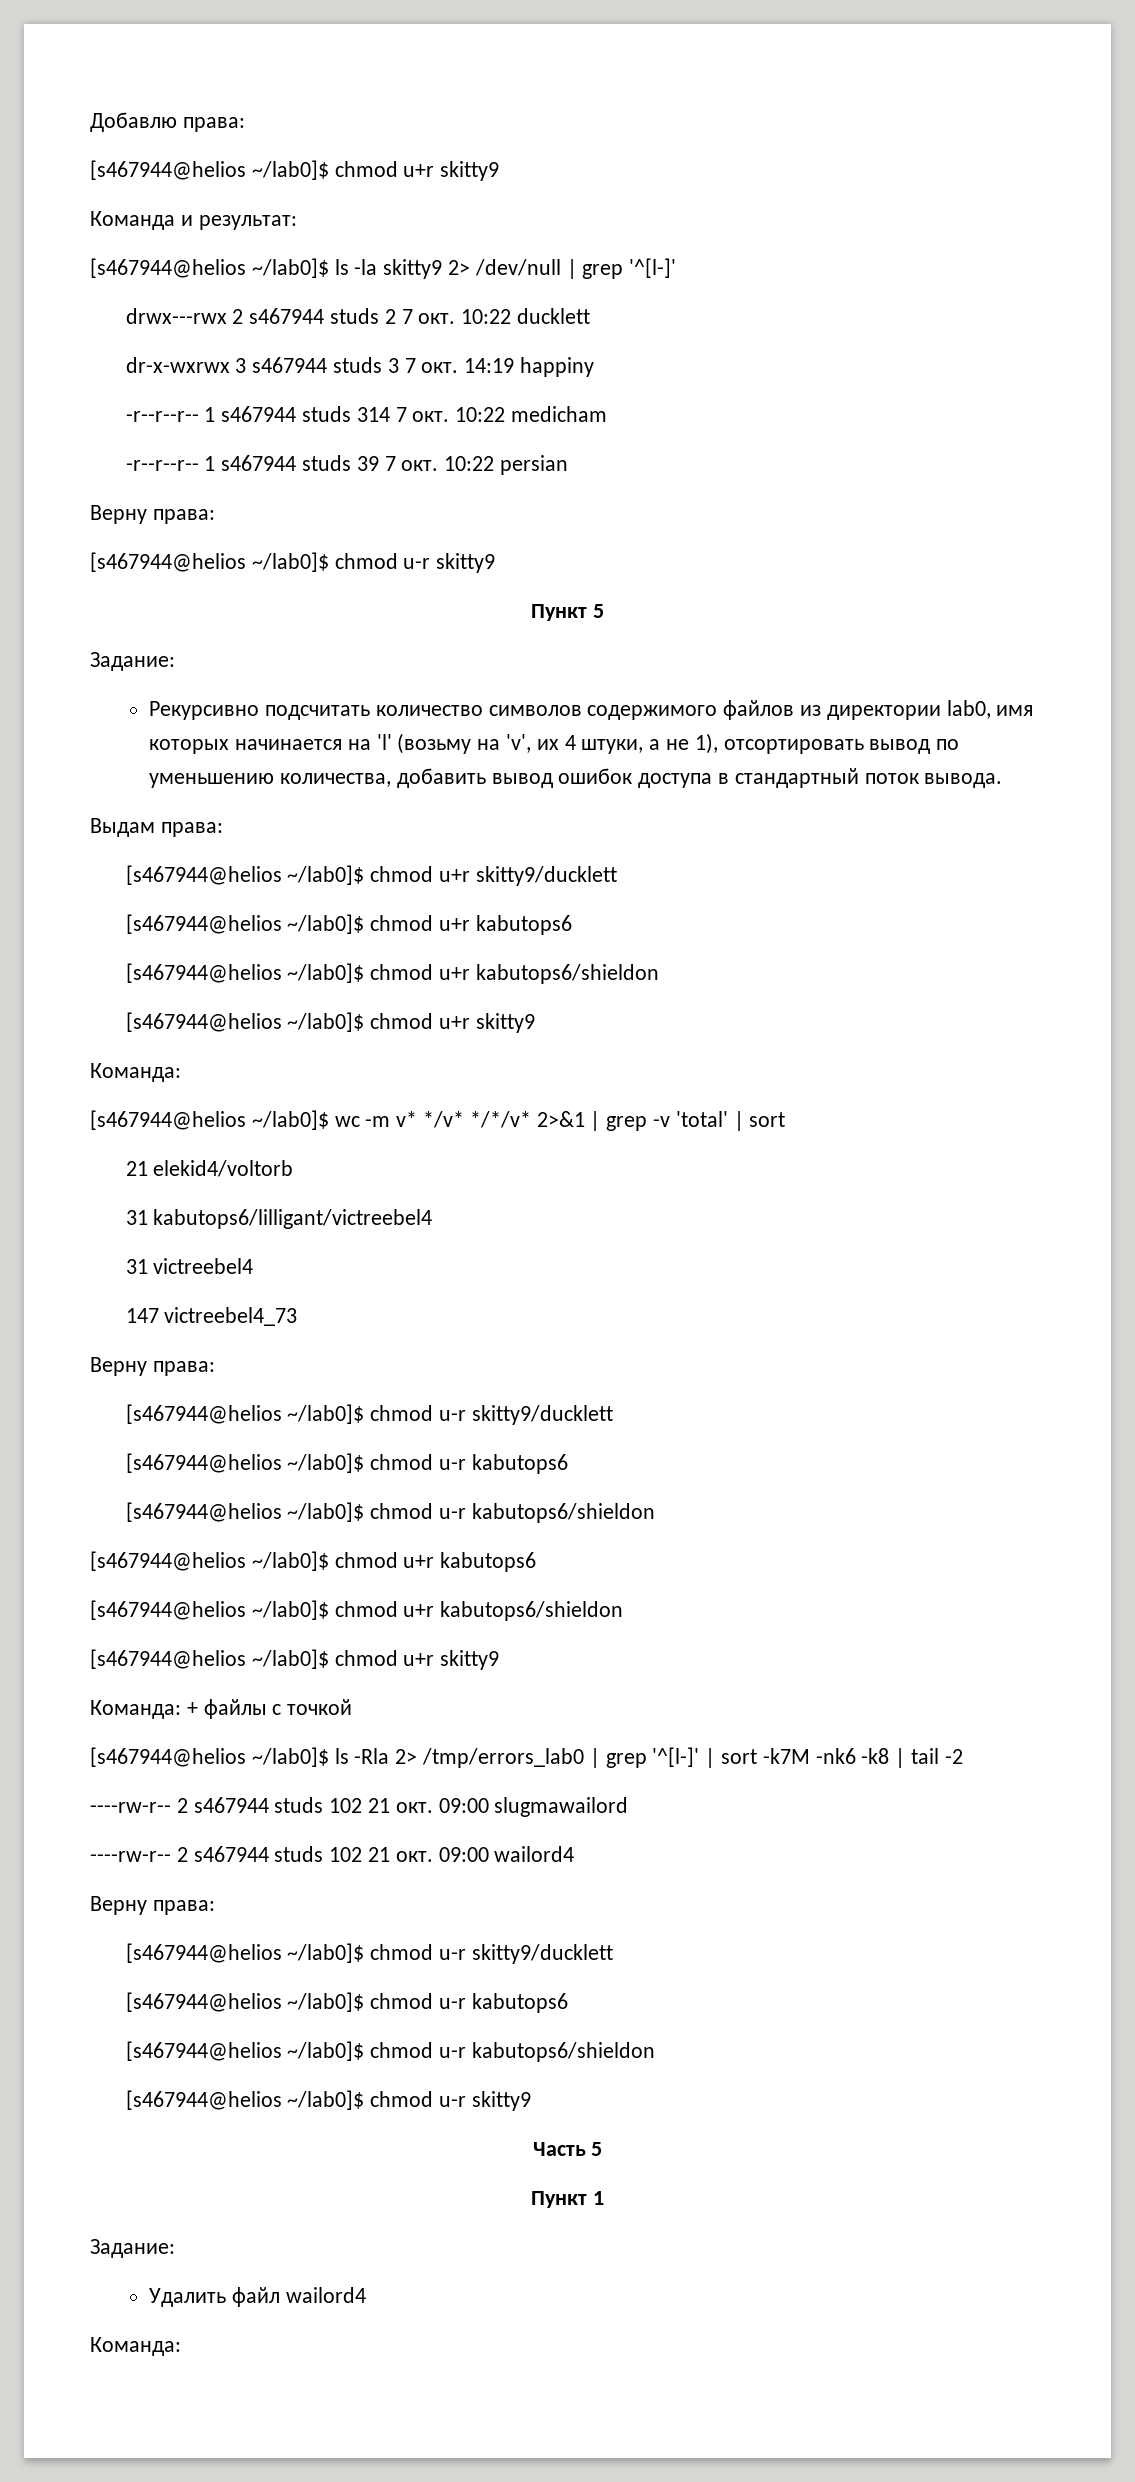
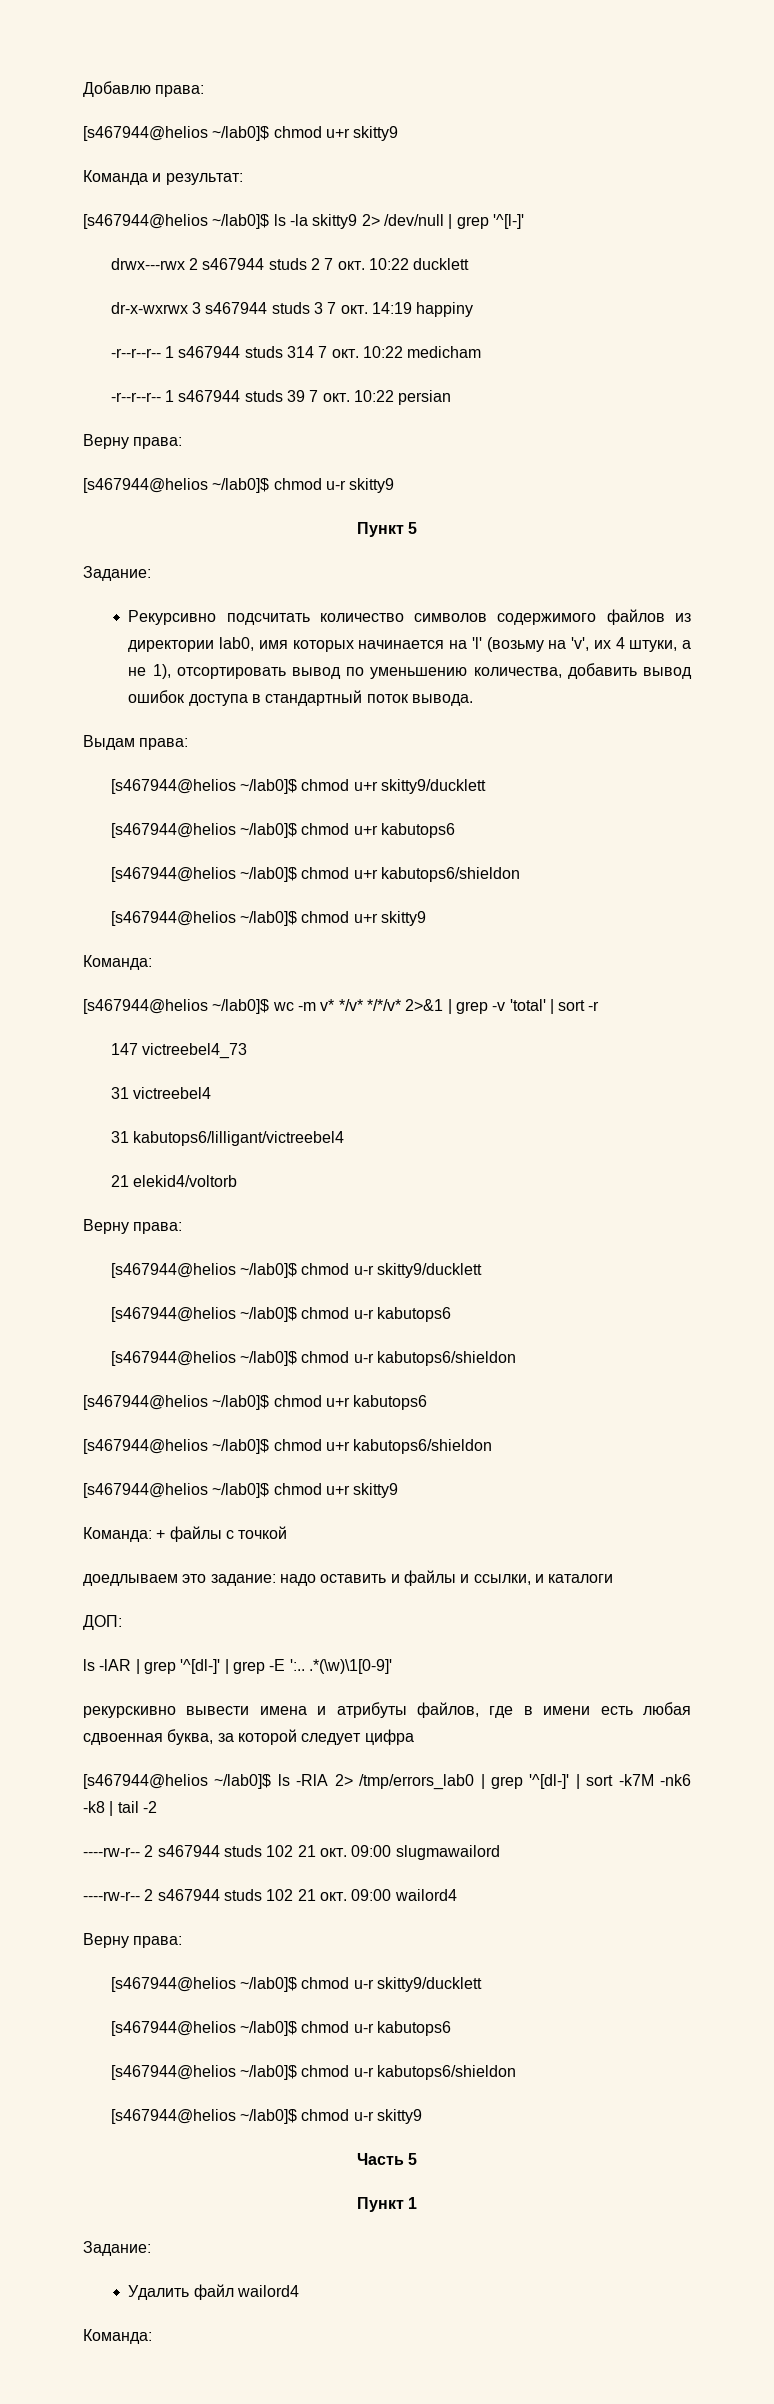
- [s467944@helios ~/lab0]$ wc -m v* */v* */*/v* 2>&1 | grep -v 'total' | sort
+ [s467944@helios ~/lab0]$ wc -m v* */v* */*/v* 2>&1 | grep -v 'total' | sort -r
+ 147 victreebel4_73
+ 31 victreebel4
+ 31 kabutops6/lilligant/victreebel4
  21 elekid4/voltorb
- 31 kabutops6/lilligant/victreebel4
- 31 victreebel4
- 147 victreebel4_73
- [s467944@helios ~/lab0]$ ls -Rla 2> /tmp/errors_lab0 | grep '^[l-]' | sort -k7M -nk6 -k8 | tail -2
+ доедлываем это задание: надо оставить и файлы и ссылки, и каталоги
+ ДОП:
+ ls -lAR | grep '^[dl-]' | grep -E ':.. .*(\w)\1[0-9]'
+ рекурскивно вывести имена и атрибуты файлов, где в имени есть любая сдвоенная буква, за которой следует цифра
+ [s467944@helios ~/lab0]$ ls -RlA 2> /tmp/errors_lab0 | grep '^[dl-]' | sort -k7M -nk6 -k8 | tail -2

